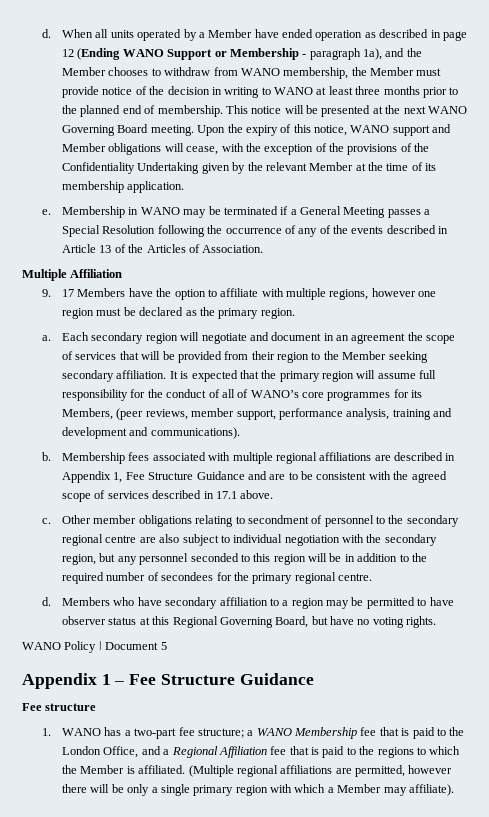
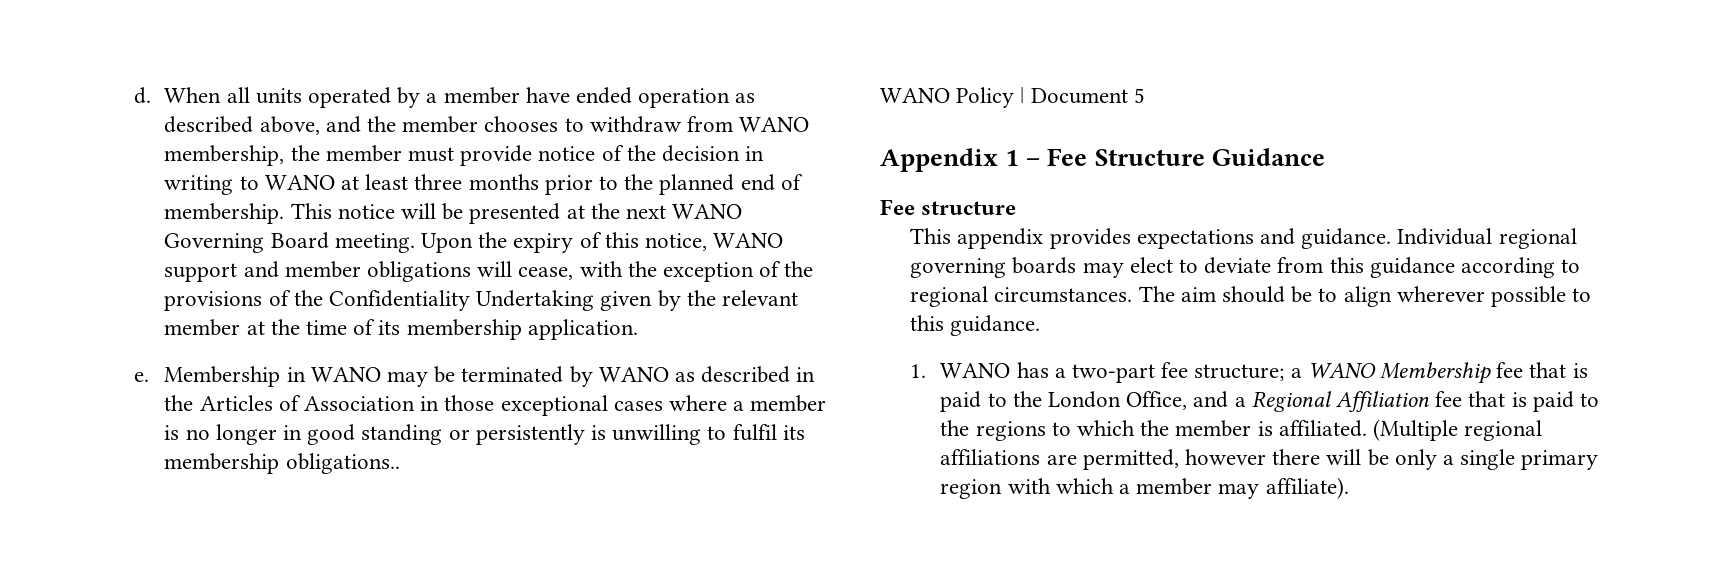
- When all units operated by a Member have ended operation as described in page 12 (Ending WANO Support or Membership - paragraph 1a), and the Member chooses to withdraw from WANO membership, the Member must provide notice of the decision in writing to WANO at least three months prior to the planned end of membership.
+ When all units operated by a member have ended operation as described above, and the member chooses to withdraw from WANO membership, the member must provide notice of the decision in writing to WANO at least three months prior to the planned end of membership.
- Upon the expiry of this notice, WANO support and Member obligations will cease, with the exception of the provisions of the Confidentiality Undertaking given by the relevant Member at the time of its membership application.
+ Upon the expiry of this notice, WANO support and member obligations will cease, with the exception of the provisions of the Confidentiality Undertaking given by the relevant member at the time of its membership application.
- Membership in WANO may be terminated if a General Meeting passes a Special Resolution following the occurrence of any of the events described in Article 13 of the Articles of Association.
- Multiple Affiliation
- 9. 17 Members have the option to affiliate with multiple regions, however one region must be declared as the primary region.
- a. Each secondary region will negotiate and document in an agreement the scope of services that will be provided from their region to the Member seeking secondary affiliation. It is expected that the primary region will assume full responsibility for the conduct of all of WANO’s core programmes for its Members, (peer reviews, member support, performance analysis, training and development and communications).
- b. Membership fees associated with multiple regional affiliations are described in Appendix 1, Fee Structure Guidance and are to be consistent with the agreed scope of services described in 17.1 above.
- c. Other member obligations relating to secondment of personnel to the secondary regional centre are also subject to individual negotiation with the secondary region, but any personnel seconded to this region will be in addition to the required number of secondees for the primary regional centre.
- d. Members who have secondary affiliation to a region may be permitted to have observer status at this Regional Governing Board, but have no voting rights.
+ Membership in WANO may be terminated by WANO as described in the Articles of Association in those exceptional cases where a member is no longer in good standing or persistently is unwilling to fulfil its membership obligations..
+ This appendix provides expectations and guidance. Individual regional governing boards may elect to deviate from this guidance according to regional circumstances. The aim should be to align wherever possible to this guidance.
- 1. WANO has a two-part fee structure; a WANO Membership fee that is paid to the London Office, and a Regional Affiliation fee that is paid to the regions to which the Member is affiliated.
+ 1. WANO has a two-part fee structure; a WANO Membership fee that is paid to the London Office, and a Regional Affiliation fee that is paid to the regions to which the member is affiliated.
- (Multiple regional affiliations are permitted, however there will be only a single primary region with which a Member may affiliate).
+ (Multiple regional affiliations are permitted, however there will be only a single primary region with which a member may affiliate).

